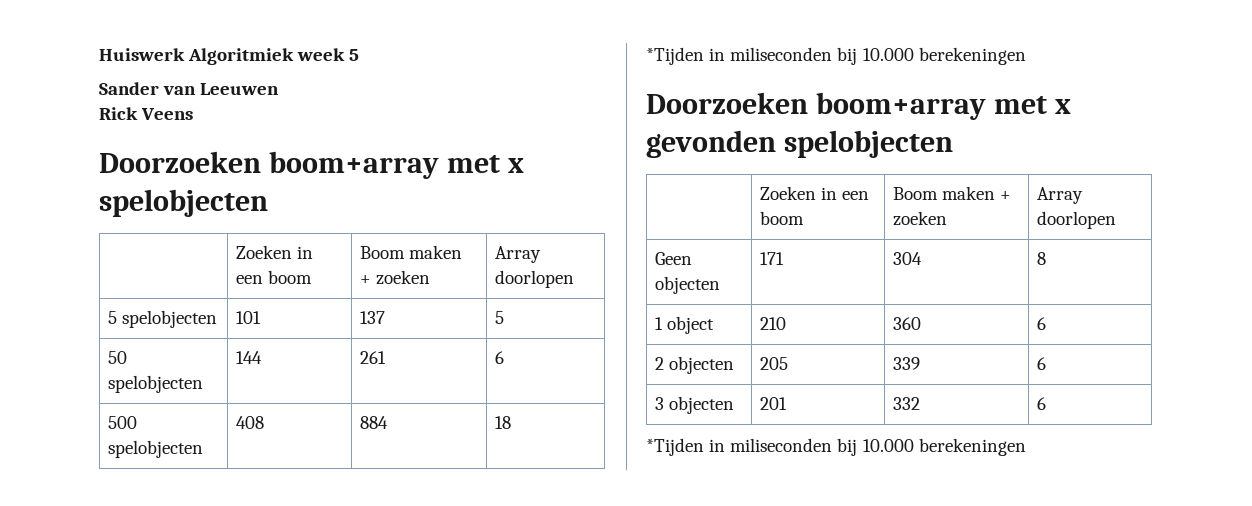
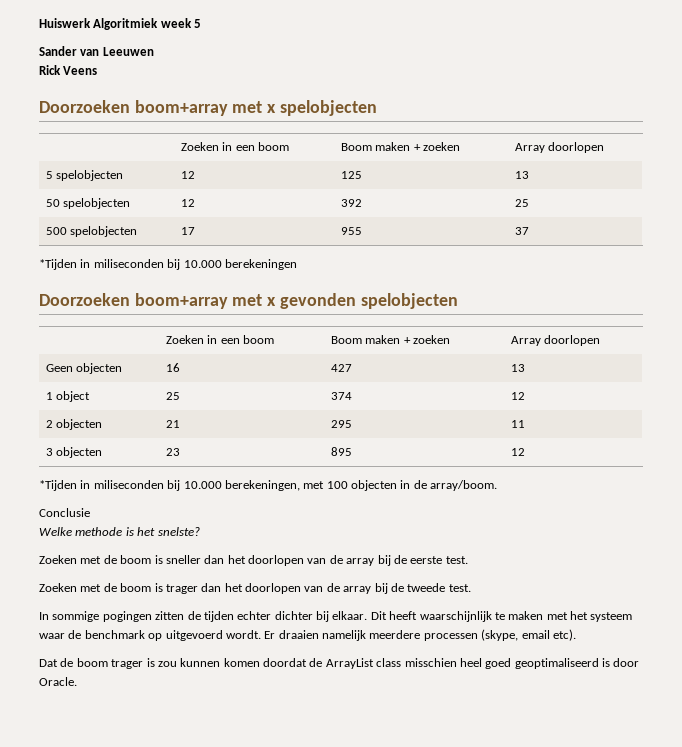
- 5 spelobjecten | 101 | 137 | 5
+ 5 spelobjecten | 12 | 125 | 13
- 50 spelobjecten | 144 | 261 | 6
+ 50 spelobjecten | 12 | 392 | 25
- 500 spelobjecten | 408 | 884 | 18
+ 500 spelobjecten | 17 | 955 | 37
- Geen objecten | 171 | 304 | 8
+ Geen objecten | 16 | 427 | 13
- 1 object | 210 | 360 | 6
+ 1 object | 25 | 374 | 12
- 2 objecten | 205 | 339 | 6
+ 2 objecten | 21 | 295 | 11
- 3 objecten | 201 | 332 | 6
- *Tijden in miliseconden bij 10.000 berekeningen
+ 3 objecten | 23 | 895 | 12
+ *Tijden in miliseconden bij 10.000 berekeningen, met 100 objecten in de array/boom.
+ Conclusie
+ Welke methode is het snelste?
+ Zoeken met de boom is sneller dan het doorlopen van de array bij de eerste test.
+ Zoeken met de boom is trager dan het doorlopen van de array bij de tweede test.
+ In sommige pogingen zitten de tijden echter dichter bij elkaar. Dit heeft waarschijnlijk te maken met het systeem waar de benchmark op uitgevoerd wordt. Er draaien namelijk meerdere processen (skype, email etc).
+ Dat de boom trager is zou kunnen komen doordat de ArrayList class misschien heel goed geoptimaliseerd is door Oracle.

